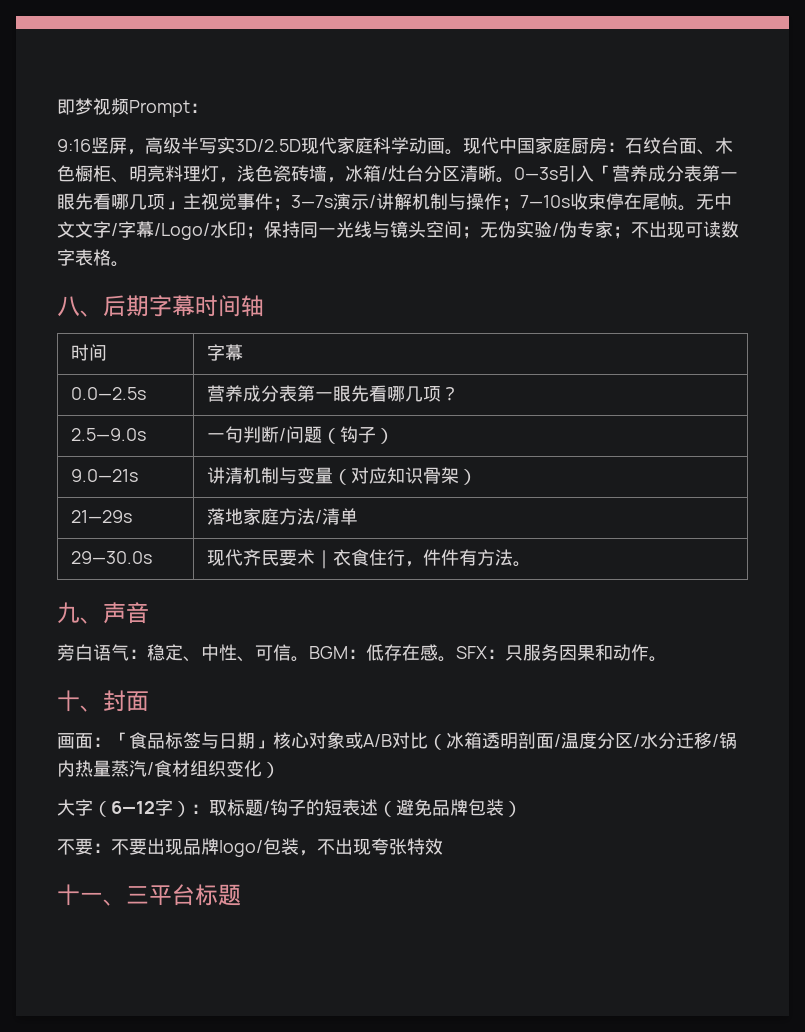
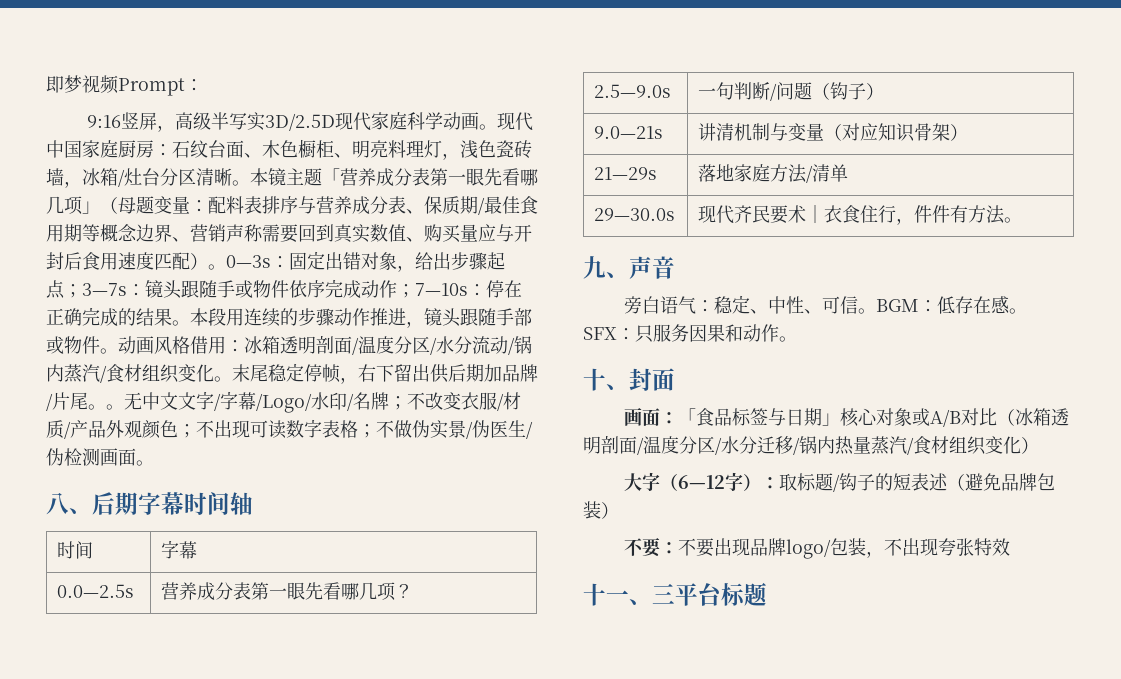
- 0—3s引入「营养成分表第一眼先看哪几项」主视觉事件；3—7s演示/讲解机制与操作；7—10s收束停在尾帧。
+ 本镜主题「营养成分表第一眼先看哪几项」（母题变量：配料表排序与营养成分表、保质期/最佳食用期等概念边界、营销声称需要回到真实数值、购买量应与开封后食用速度匹配）。0—3s：固定出错对象，给出步骤起点；3—7s：镜头跟随手或物件依序完成动作；7—10s：停在正确完成的结果。本段用连续的步骤动作推进，镜头跟随手部或物件。动画风格借用：冰箱透明剖面/温度分区/水分流动/锅内蒸汽/食材组织变化。末尾稳定停帧，右下留出供后期加品牌/片尾。。
- 无中文文字/字幕/Logo/水印；保持同一光线与镜头空间；无伪实验/伪专家；不出现可读数字表格。
+ 无中文文字/字幕/Logo/水印/名牌；不改变衣服/材质/产品外观颜色；不出现可读数字表格；不做伪实景/伪医生/伪检测画面。

